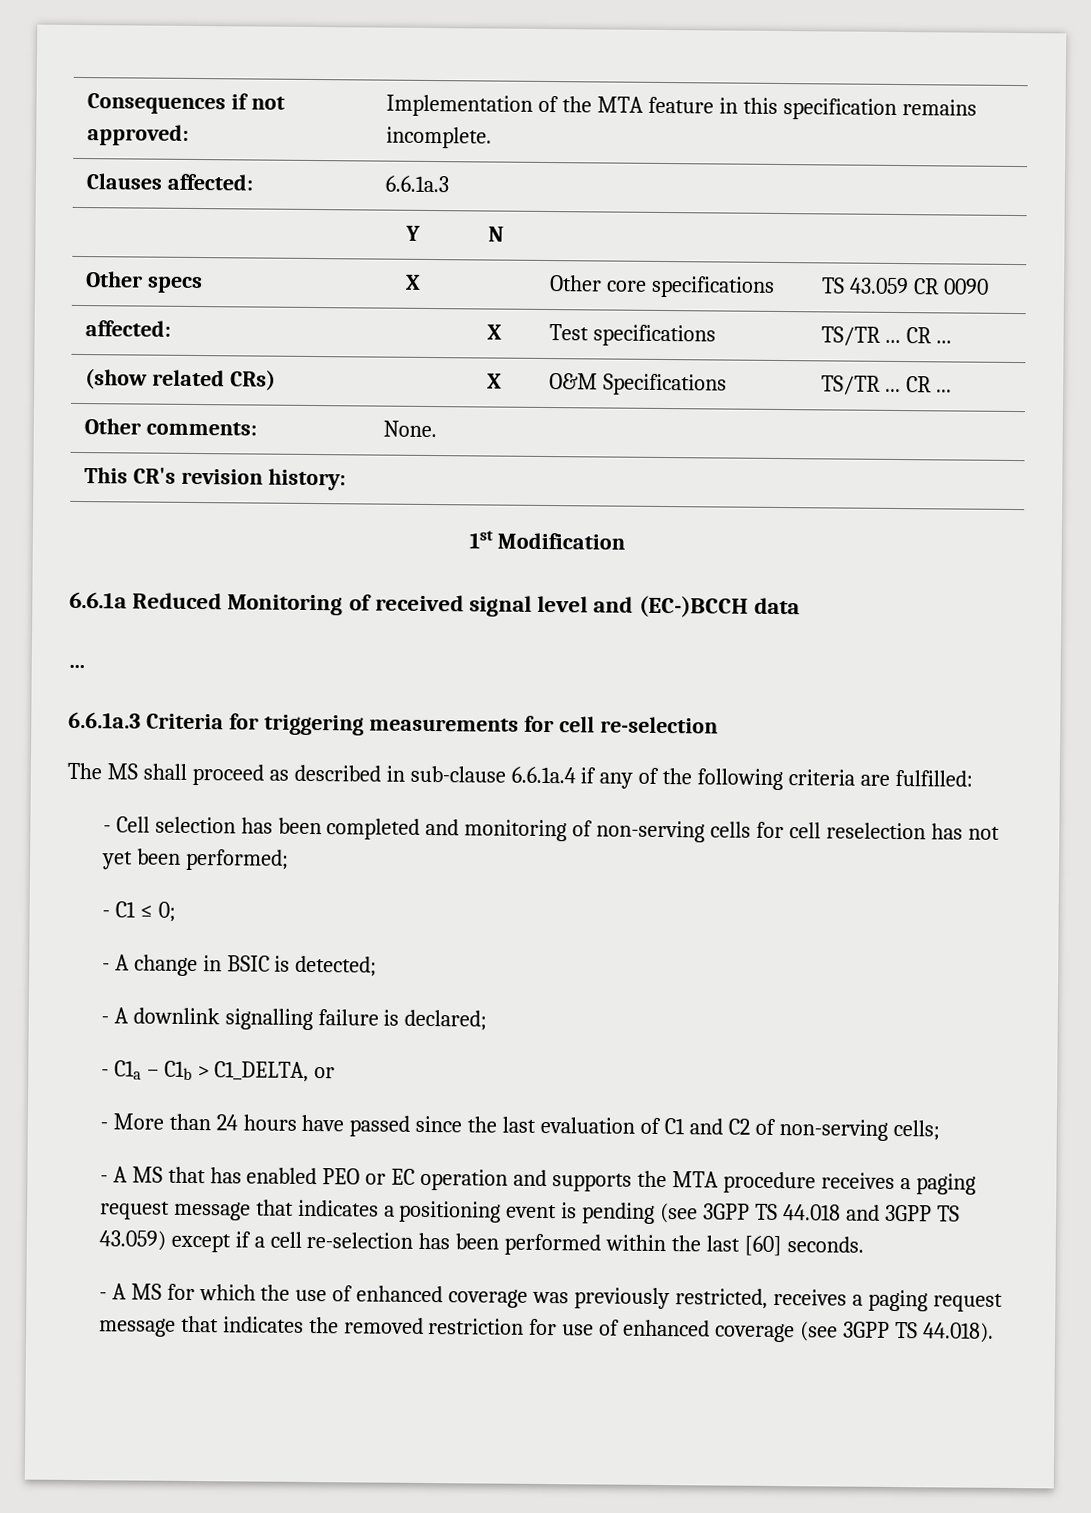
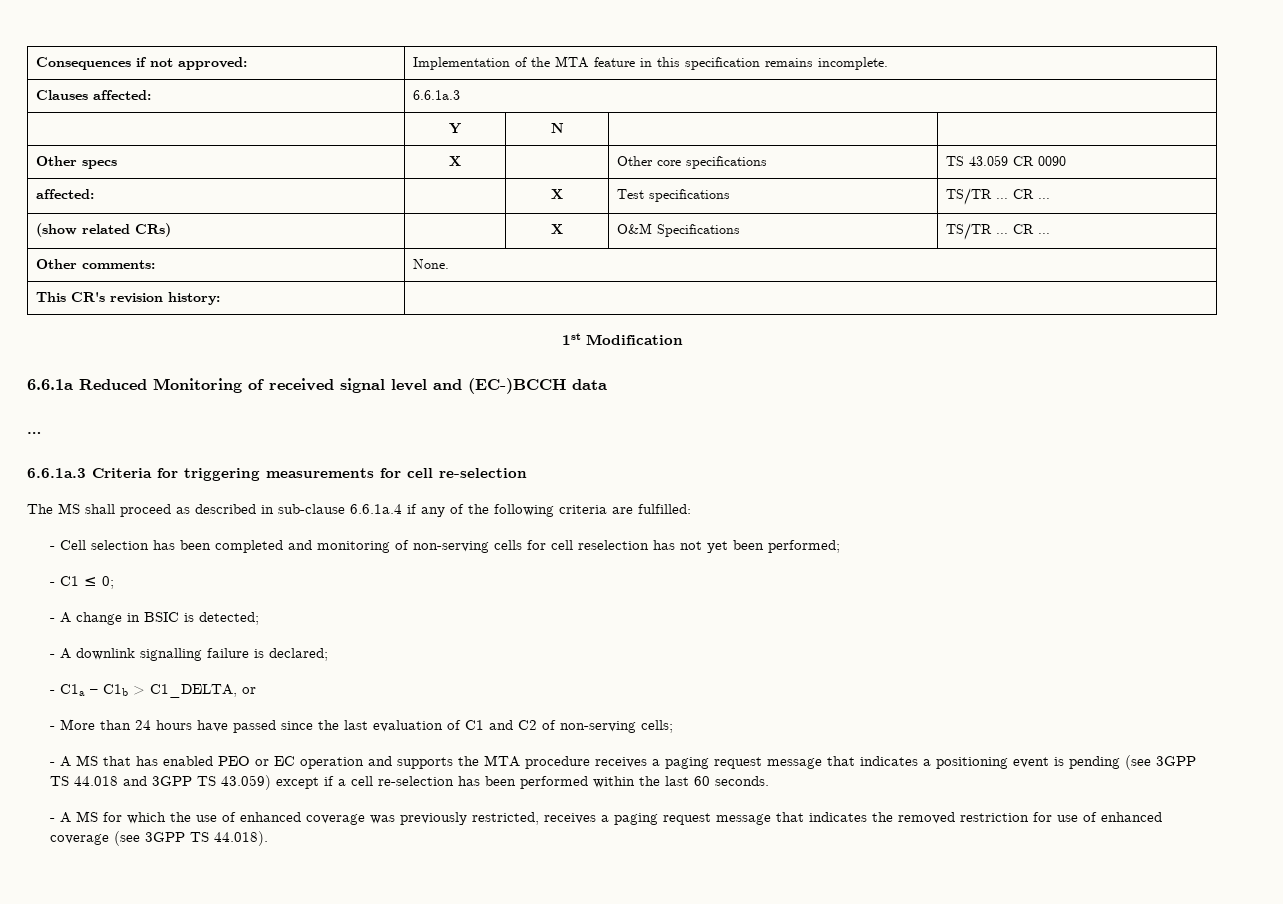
- - A MS that has enabled PEO or EC operation and supports the MTA procedure receives a paging request message that indicates a positioning event is pending (see 3GPP TS 44.018 and 3GPP TS 43.059) except if a cell re-selection has been performed within the last [60] seconds.
+ - A MS that has enabled PEO or EC operation and supports the MTA procedure receives a paging request message that indicates a positioning event is pending (see 3GPP TS 44.018 and 3GPP TS 43.059) except if a cell re-selection has been performed within the last 60 seconds.

